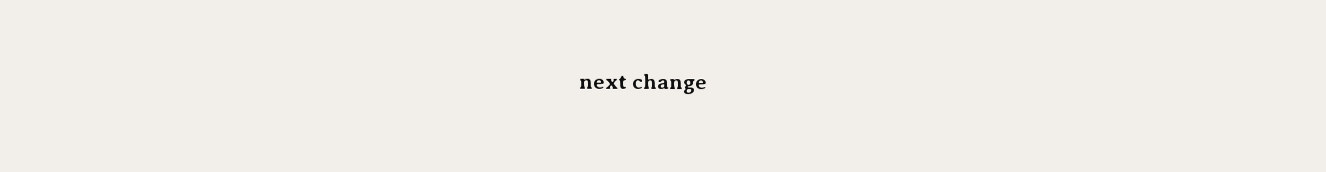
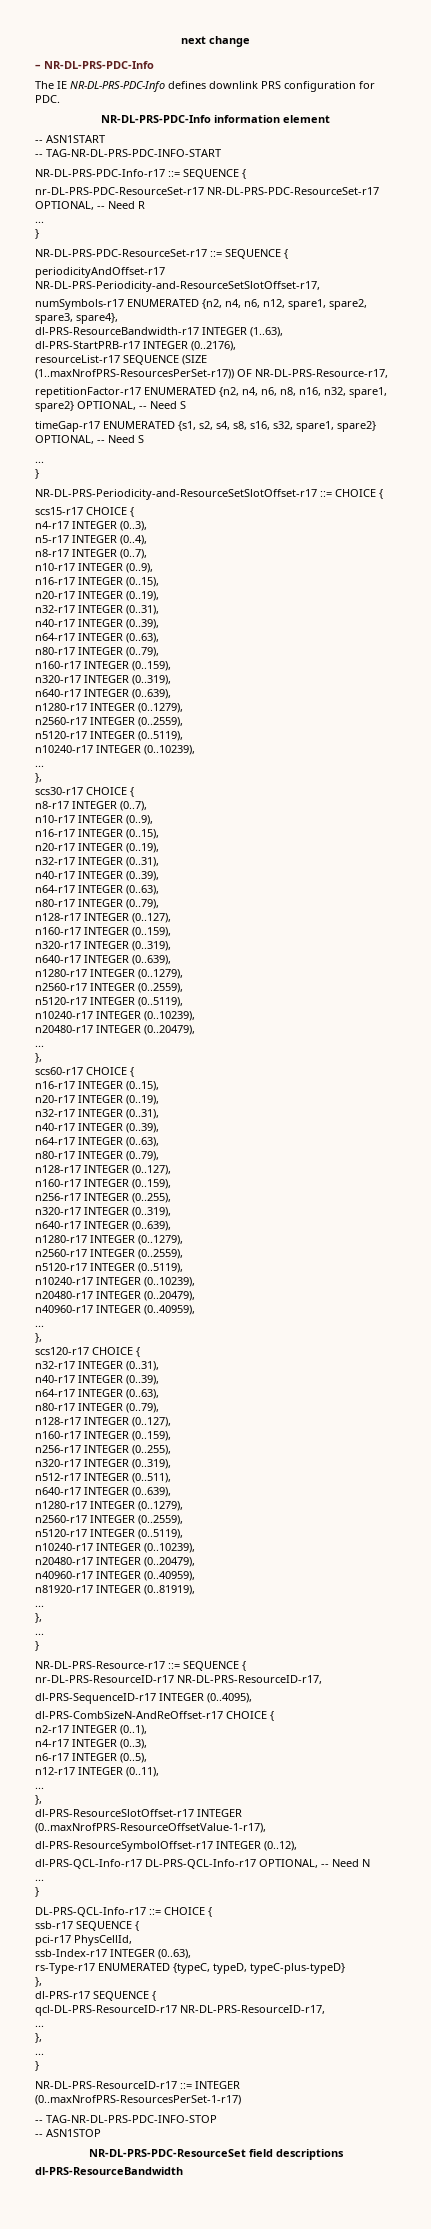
+ – NR-DL-PRS-PDC-Info
+ The IE NR-DL-PRS-PDC-Info defines downlink PRS configuration for PDC.
+ NR-DL-PRS-PDC-Info information element
+ -- ASN1START
+ -- TAG-NR-DL-PRS-PDC-INFO-START
+ NR-DL-PRS-PDC-Info-r17 ::= SEQUENCE {
+ nr-DL-PRS-PDC-ResourceSet-r17 NR-DL-PRS-PDC-ResourceSet-r17 OPTIONAL, -- Need R
+ ...
+ }
+ NR-DL-PRS-PDC-ResourceSet-r17 ::= SEQUENCE {
+ periodicityAndOffset-r17 NR-DL-PRS-Periodicity-and-ResourceSetSlotOffset-r17,
+ numSymbols-r17 ENUMERATED {n2, n4, n6, n12, spare1, spare2, spare3, spare4},
+ dl-PRS-ResourceBandwidth-r17 INTEGER (1..63),
+ dl-PRS-StartPRB-r17 INTEGER (0..2176),
+ resourceList-r17 SEQUENCE (SIZE (1..maxNrofPRS-ResourcesPerSet-r17)) OF NR-DL-PRS-Resource-r17,
+ repetitionFactor-r17 ENUMERATED {n2, n4, n6, n8, n16, n32, spare1, spare2} OPTIONAL, -- Need S
+ timeGap-r17 ENUMERATED {s1, s2, s4, s8, s16, s32, spare1, spare2} OPTIONAL, -- Need S
+ ...
+ }
+ NR-DL-PRS-Periodicity-and-ResourceSetSlotOffset-r17 ::= CHOICE {
+ scs15-r17 CHOICE {
+ n4-r17 INTEGER (0..3),
+ n5-r17 INTEGER (0..4),
+ n8-r17 INTEGER (0..7),
+ n10-r17 INTEGER (0..9),
+ n16-r17 INTEGER (0..15),
+ n20-r17 INTEGER (0..19),
+ n32-r17 INTEGER (0..31),
+ n40-r17 INTEGER (0..39),
+ n64-r17 INTEGER (0..63),
+ n80-r17 INTEGER (0..79),
+ n160-r17 INTEGER (0..159),
+ n320-r17 INTEGER (0..319),
+ n640-r17 INTEGER (0..639),
+ n1280-r17 INTEGER (0..1279),
+ n2560-r17 INTEGER (0..2559),
+ n5120-r17 INTEGER (0..5119),
+ n10240-r17 INTEGER (0..10239),
+ ...
+ },
+ scs30-r17 CHOICE {
+ n8-r17 INTEGER (0..7),
+ n10-r17 INTEGER (0..9),
+ n16-r17 INTEGER (0..15),
+ n20-r17 INTEGER (0..19),
+ n32-r17 INTEGER (0..31),
+ n40-r17 INTEGER (0..39),
+ n64-r17 INTEGER (0..63),
+ n80-r17 INTEGER (0..79),
+ n128-r17 INTEGER (0..127),
+ n160-r17 INTEGER (0..159),
+ n320-r17 INTEGER (0..319),
+ n640-r17 INTEGER (0..639),
+ n1280-r17 INTEGER (0..1279),
+ n2560-r17 INTEGER (0..2559),
+ n5120-r17 INTEGER (0..5119),
+ n10240-r17 INTEGER (0..10239),
+ n20480-r17 INTEGER (0..20479),
+ ...
+ },
+ scs60-r17 CHOICE {
+ n16-r17 INTEGER (0..15),
+ n20-r17 INTEGER (0..19),
+ n32-r17 INTEGER (0..31),
+ n40-r17 INTEGER (0..39),
+ n64-r17 INTEGER (0..63),
+ n80-r17 INTEGER (0..79),
+ n128-r17 INTEGER (0..127),
+ n160-r17 INTEGER (0..159),
+ n256-r17 INTEGER (0..255),
+ n320-r17 INTEGER (0..319),
+ n640-r17 INTEGER (0..639),
+ n1280-r17 INTEGER (0..1279),
+ n2560-r17 INTEGER (0..2559),
+ n5120-r17 INTEGER (0..5119),
+ n10240-r17 INTEGER (0..10239),
+ n20480-r17 INTEGER (0..20479),
+ n40960-r17 INTEGER (0..40959),
+ ...
+ },
+ scs120-r17 CHOICE {
+ n32-r17 INTEGER (0..31),
+ n40-r17 INTEGER (0..39),
+ n64-r17 INTEGER (0..63),
+ n80-r17 INTEGER (0..79),
+ n128-r17 INTEGER (0..127),
+ n160-r17 INTEGER (0..159),
+ n256-r17 INTEGER (0..255),
+ n320-r17 INTEGER (0..319),
+ n512-r17 INTEGER (0..511),
+ n640-r17 INTEGER (0..639),
+ n1280-r17 INTEGER (0..1279),
+ n2560-r17 INTEGER (0..2559),
+ n5120-r17 INTEGER (0..5119),
+ n10240-r17 INTEGER (0..10239),
+ n20480-r17 INTEGER (0..20479),
+ n40960-r17 INTEGER (0..40959),
+ n81920-r17 INTEGER (0..81919),
+ ...
+ },
+ ...
+ }
+ NR-DL-PRS-Resource-r17 ::= SEQUENCE {
+ nr-DL-PRS-ResourceID-r17 NR-DL-PRS-ResourceID-r17,
+ dl-PRS-SequenceID-r17 INTEGER (0..4095),
+ dl-PRS-CombSizeN-AndReOffset-r17 CHOICE {
+ n2-r17 INTEGER (0..1),
+ n4-r17 INTEGER (0..3),
+ n6-r17 INTEGER (0..5),
+ n12-r17 INTEGER (0..11),
+ ...
+ },
+ dl-PRS-ResourceSlotOffset-r17 INTEGER (0..maxNrofPRS-ResourceOffsetValue-1-r17),
+ dl-PRS-ResourceSymbolOffset-r17 INTEGER (0..12),
+ dl-PRS-QCL-Info-r17 DL-PRS-QCL-Info-r17 OPTIONAL, -- Need N
+ ...
+ }
+ DL-PRS-QCL-Info-r17 ::= CHOICE {
+ ssb-r17 SEQUENCE {
+ pci-r17 PhysCellId,
+ ssb-Index-r17 INTEGER (0..63),
+ rs-Type-r17 ENUMERATED {typeC, typeD, typeC-plus-typeD}
+ },
+ dl-PRS-r17 SEQUENCE {
+ qcl-DL-PRS-ResourceID-r17 NR-DL-PRS-ResourceID-r17,
+ ...
+ },
+ ...
+ }
+ NR-DL-PRS-ResourceID-r17 ::= INTEGER (0..maxNrofPRS-ResourcesPerSet-1-r17)
+ -- TAG-NR-DL-PRS-PDC-INFO-STOP
+ -- ASN1STOP
+ NR-DL-PRS-PDC-ResourceSet field descriptions
+ dl-PRS-ResourceBandwidth

